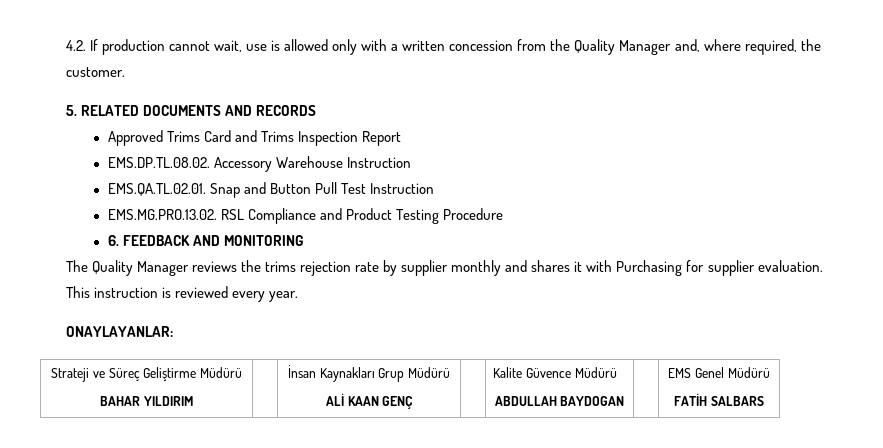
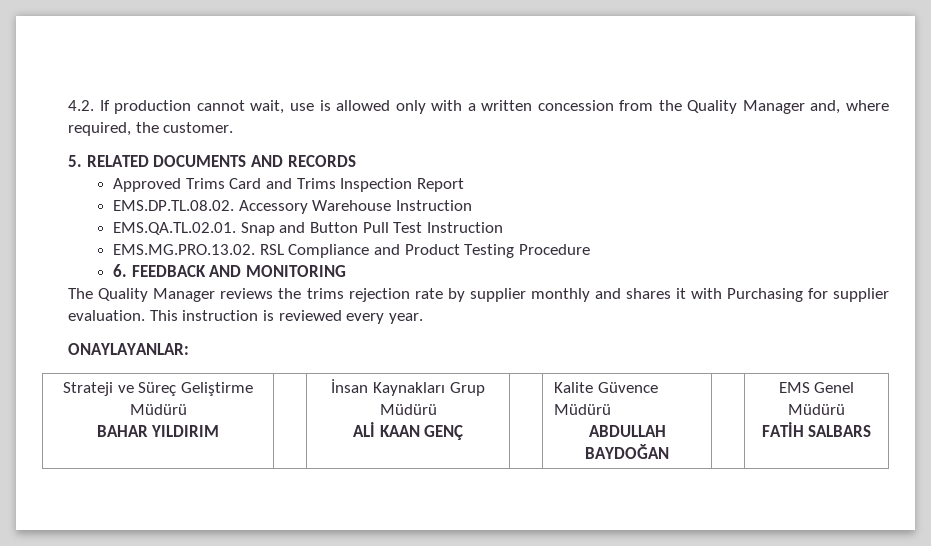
  Strateji ve Süreç Geliştirme Müdürü
  BAHAR YILDIRIM | | İnsan Kaynakları Grup Müdürü
  ALİ KAAN GENÇ | | Kalite Güvence Müdürü
- ABDULLAH BAYDOGAN | | EMS Genel Müdürü
+ ABDULLAH BAYDOĞAN | | EMS Genel Müdürü

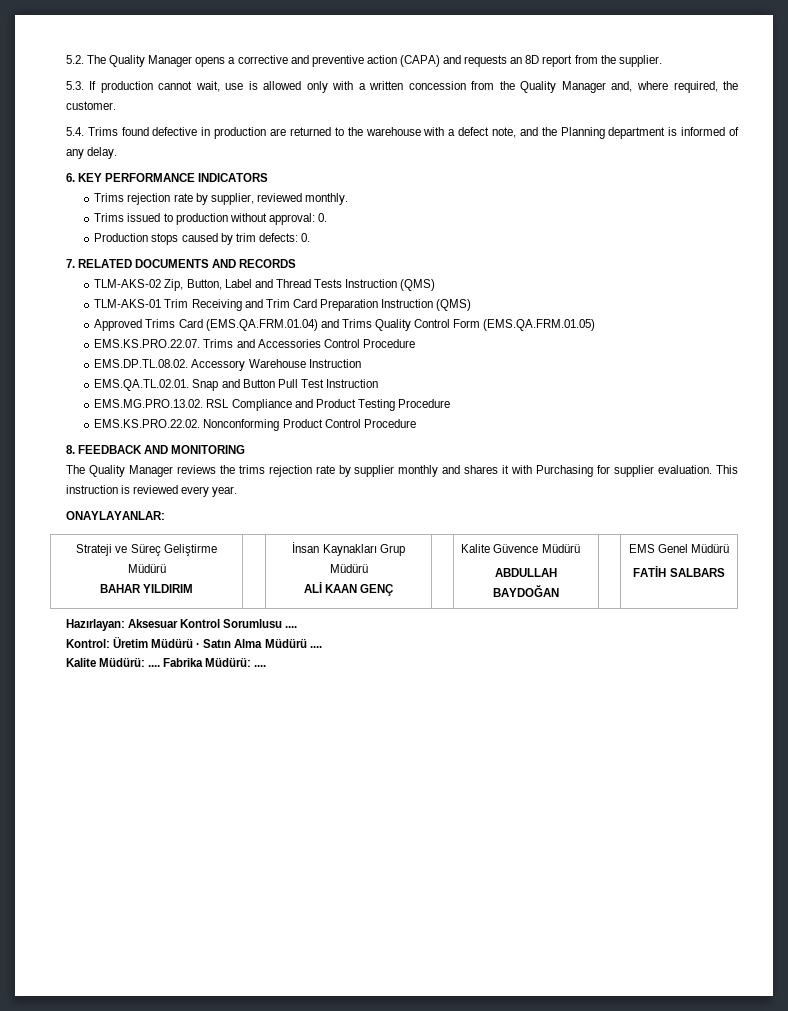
- 4.2. If production cannot wait, use is allowed only with a written concession from the Quality Manager and, where required, the customer.
+ 5.2. The Quality Manager opens a corrective and preventive action (CAPA) and requests an 8D report from the supplier.
+ 5.3. If production cannot wait, use is allowed only with a written concession from the Quality Manager and, where required, the customer.
- 5. RELATED DOCUMENTS AND RECORDS
+ 5.4. Trims found defective in production are returned to the warehouse with a defect note, and the Planning department is informed of any delay.
+ 6. KEY PERFORMANCE INDICATORS
+ Trims rejection rate by supplier, reviewed monthly.
+ Trims issued to production without approval: 0.
+ Production stops caused by trim defects: 0.
+ 7. RELATED DOCUMENTS AND RECORDS
+ TLM-AKS-02 Zip, Button, Label and Thread Tests Instruction (QMS)
+ TLM-AKS-01 Trim Receiving and Trim Card Preparation Instruction (QMS)
- Approved Trims Card and Trims Inspection Report
+ Approved Trims Card (EMS.QA.FRM.01.04) and Trims Quality Control Form (EMS.QA.FRM.01.05)
+ EMS.KS.PRO.22.07. Trims and Accessories Control Procedure
- 6. FEEDBACK AND MONITORING
+ EMS.KS.PRO.22.02. Nonconforming Product Control Procedure
+ 8. FEEDBACK AND MONITORING
+ Hazırlayan: Aksesuar Kontrol Sorumlusu ....
+ Kontrol: Üretim Müdürü · Satın Alma Müdürü ....
+ Kalite Müdürü: .... Fabrika Müdürü: ....

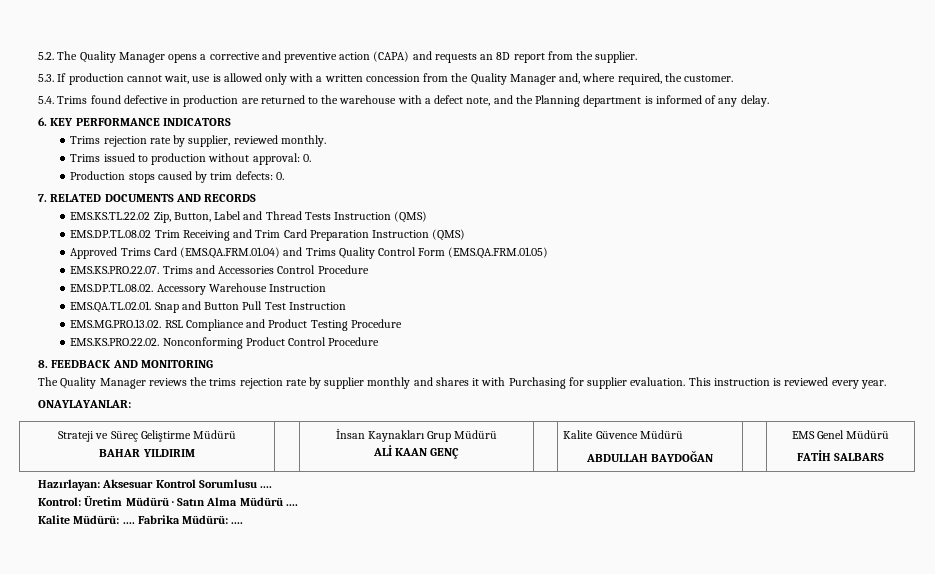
- TLM-AKS-02 Zip, Button, Label and Thread Tests Instruction (QMS)
+ EMS.KS.TL.22.02 Zip, Button, Label and Thread Tests Instruction (QMS)
- TLM-AKS-01 Trim Receiving and Trim Card Preparation Instruction (QMS)
+ EMS.DP.TL.08.02 Trim Receiving and Trim Card Preparation Instruction (QMS)

